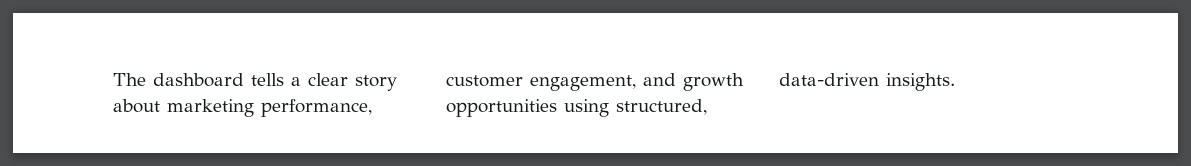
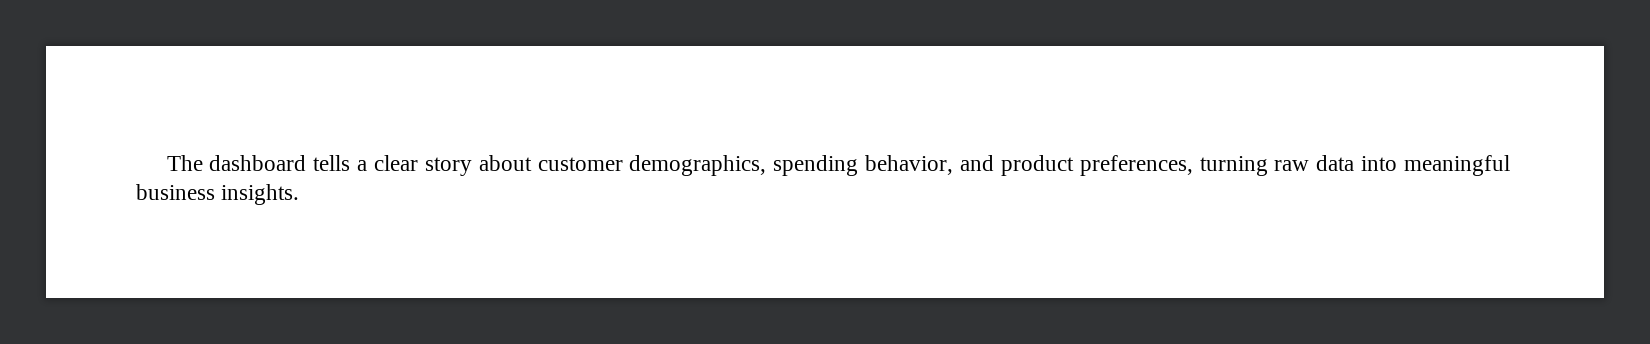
- The dashboard tells a clear story about marketing performance, customer engagement, and growth opportunities using structured, data-driven insights.
+ The dashboard tells a clear story about customer demographics, spending behavior, and product preferences, turning raw data into meaningful business insights.

